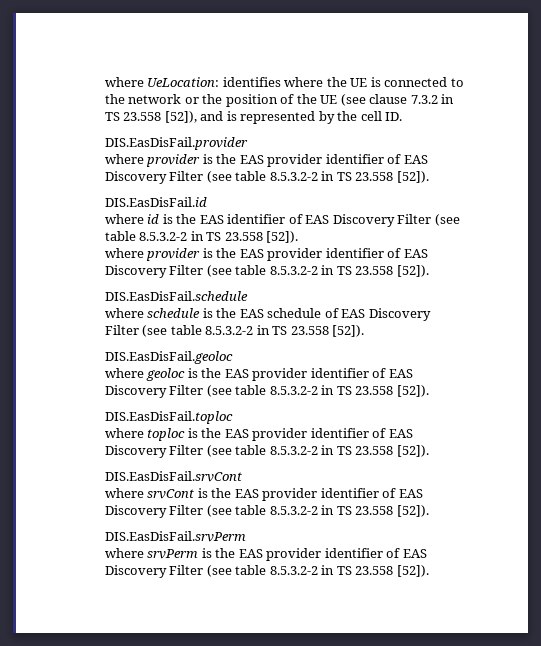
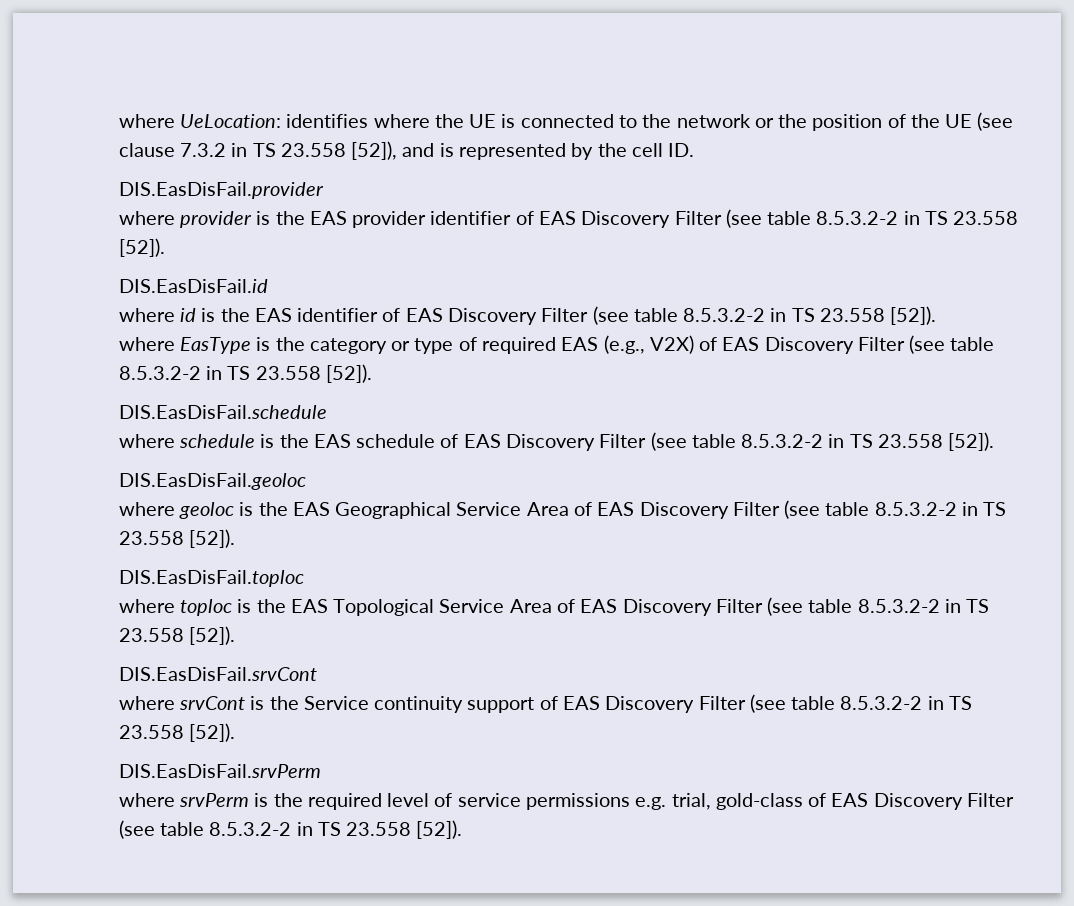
  where id is the EAS identifier of EAS Discovery Filter (see table 8.5.3.2-2 in TS 23.558 [52]).
- where provider is the EAS provider identifier of EAS Discovery Filter (see table 8.5.3.2-2 in TS 23.558 [52]).
+ where EasType is the category or type of required EAS (e.g., V2X) of EAS Discovery Filter (see table 8.5.3.2-2 in TS 23.558 [52]).
- where geoloc is the EAS provider identifier of EAS Discovery Filter (see table 8.5.3.2-2 in TS 23.558 [52]).
+ where geoloc is the EAS Geographical Service Area of EAS Discovery Filter (see table 8.5.3.2-2 in TS 23.558 [52]).
- where toploc is the EAS provider identifier of EAS Discovery Filter (see table 8.5.3.2-2 in TS 23.558 [52]).
+ where toploc is the EAS Topological Service Area of EAS Discovery Filter (see table 8.5.3.2-2 in TS 23.558 [52]).
- where srvCont is the EAS provider identifier of EAS Discovery Filter (see table 8.5.3.2-2 in TS 23.558 [52]).
+ where srvCont is the Service continuity support of EAS Discovery Filter (see table 8.5.3.2-2 in TS 23.558 [52]).
- where srvPerm is the EAS provider identifier of EAS Discovery Filter (see table 8.5.3.2-2 in TS 23.558 [52]).
+ where srvPerm is the required level of service permissions e.g. trial, gold-class of EAS Discovery Filter (see table 8.5.3.2-2 in TS 23.558 [52]).

